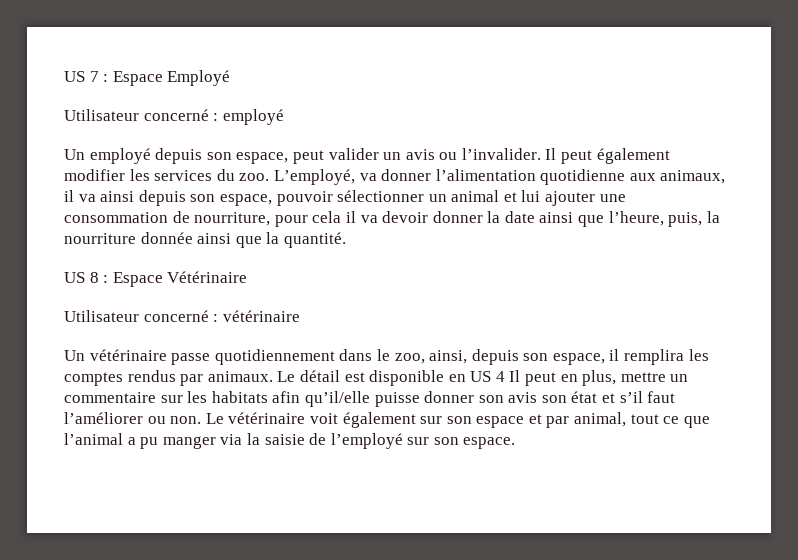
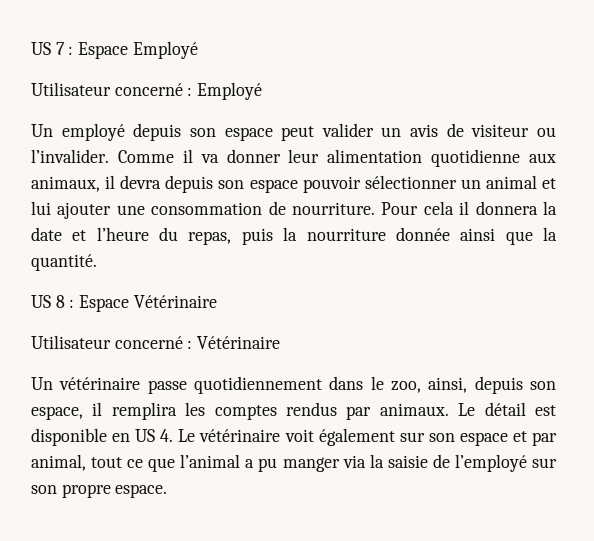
- Utilisateur concerné : employé
+ Utilisateur concerné : Employé
- Un employé depuis son espace, peut valider un avis ou l’invalider. Il peut également modifier les services du zoo. L’employé, va donner l’alimentation quotidienne aux animaux, il va ainsi depuis son espace, pouvoir sélectionner un animal et lui ajouter une consommation de nourriture, pour cela il va devoir donner la date ainsi que l’heure, puis, la nourriture donnée ainsi que la quantité.
+ Un employé depuis son espace peut valider un avis de visiteur ou l’invalider. Comme il va donner leur alimentation quotidienne aux animaux, il devra depuis son espace pouvoir sélectionner un animal et lui ajouter une consommation de nourriture. Pour cela il donnera la date et l’heure du repas, puis la nourriture donnée ainsi que la quantité.
- Utilisateur concerné : vétérinaire
+ Utilisateur concerné : Vétérinaire
- Le détail est disponible en US 4 Il peut en plus, mettre un commentaire sur les habitats afin qu’il/elle puisse donner son avis son état et s’il faut l’améliorer ou non. Le vétérinaire voit également sur son espace et par animal, tout ce que l’animal a pu manger via la saisie de l’employé sur son espace.
+ Le détail est disponible en US 4. Le vétérinaire voit également sur son espace et par animal, tout ce que l’animal a pu manger via la saisie de l’employé sur son propre espace.

